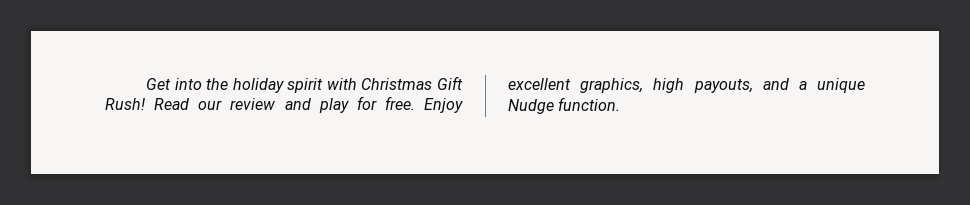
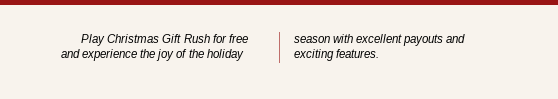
- Get into the holiday spirit with Christmas Gift Rush! Read our review and play for free. Enjoy excellent graphics, high payouts, and a unique Nudge function.
+ Play Christmas Gift Rush for free and experience the joy of the holiday season with excellent payouts and exciting features.

